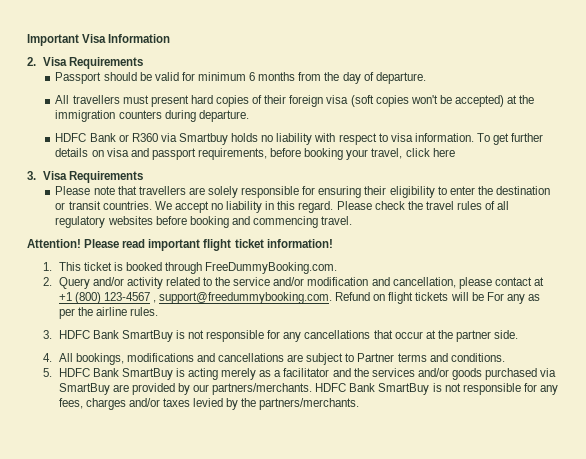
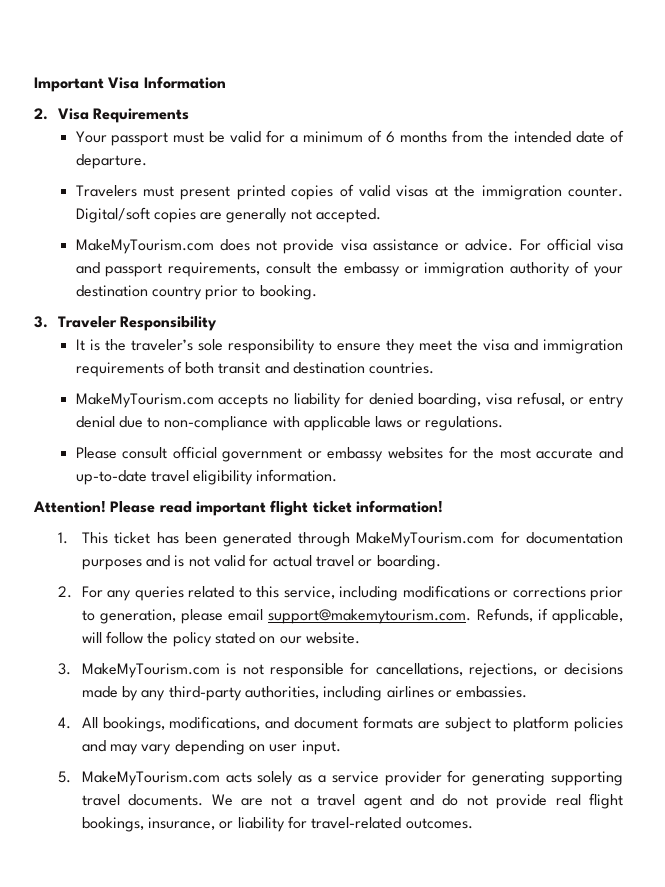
- Passport should be valid for minimum 6 months from the day of departure.
+ Your passport must be valid for a minimum of 6 months from the intended date of departure.
- All travellers must present hard copies of their foreign visa (soft copies won't be accepted) at the immigration counters during departure.
- HDFC Bank or R360 via Smartbuy holds no liability with respect to visa information. To get further details on visa and passport requirements, before booking your travel, click here
- 3. Visa Requirements
- Please note that travellers are solely responsible for ensuring their eligibility to enter the destination or transit countries. We accept no liability in this regard. Please check the travel rules of all regulatory websites before booking and commencing travel.
+ Travelers must present printed copies of valid visas at the immigration counter. Digital/soft copies are generally not accepted.
+ MakeMyTourism.com does not provide visa assistance or advice. For official visa and passport requirements, consult the embassy or immigration authority of your destination country prior to booking.
+ 3. Traveler Responsibility
+ It is the traveler’s sole responsibility to ensure they meet the visa and immigration requirements of both transit and destination countries.
+ MakeMyTourism.com accepts no liability for denied boarding, visa refusal, or entry denial due to non-compliance with applicable laws or regulations.
+ Please consult official government or embassy websites for the most accurate and up-to-date travel eligibility information.
- 1. This ticket is booked through FreeDummyBooking.com.
- 2. Query and/or activity related to the service and/or modification and cancellation, please contact at +1 (800) 123-4567 , support@freedummybooking.com. Refund on flight tickets will be For any as per the airline rules.
- 3. HDFC Bank SmartBuy is not responsible for any cancellations that occur at the partner side.
- 4. All bookings, modifications and cancellations are subject to Partner terms and conditions.
- 5. HDFC Bank SmartBuy is acting merely as a facilitator and the services and/or goods purchased via SmartBuy are provided by our partners/merchants. HDFC Bank SmartBuy is not responsible for any fees, charges and/or taxes levied by the partners/merchants.
+ 1. This ticket has been generated through MakeMyTourism.com for documentation purposes and is not valid for actual travel or boarding.
+ 2. For any queries related to this service, including modifications or corrections prior to generation, please email support@makemytourism.com. Refunds, if applicable, will follow the policy stated on our website.
+ 3. MakeMyTourism.com is not responsible for cancellations, rejections, or decisions made by any third-party authorities, including airlines or embassies.
+ 4. All bookings, modifications, and document formats are subject to platform policies and may vary depending on user input.
+ 5. MakeMyTourism.com acts solely as a service provider for generating supporting travel documents. We are not a travel agent and do not provide real flight bookings, insurance, or liability for travel-related outcomes.

